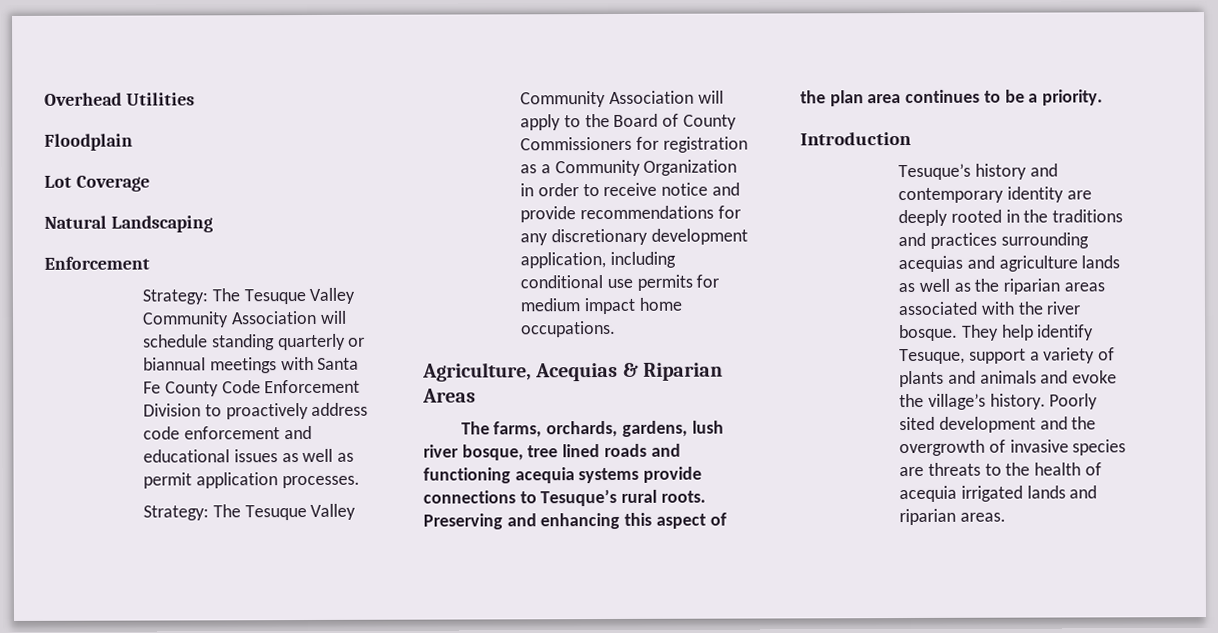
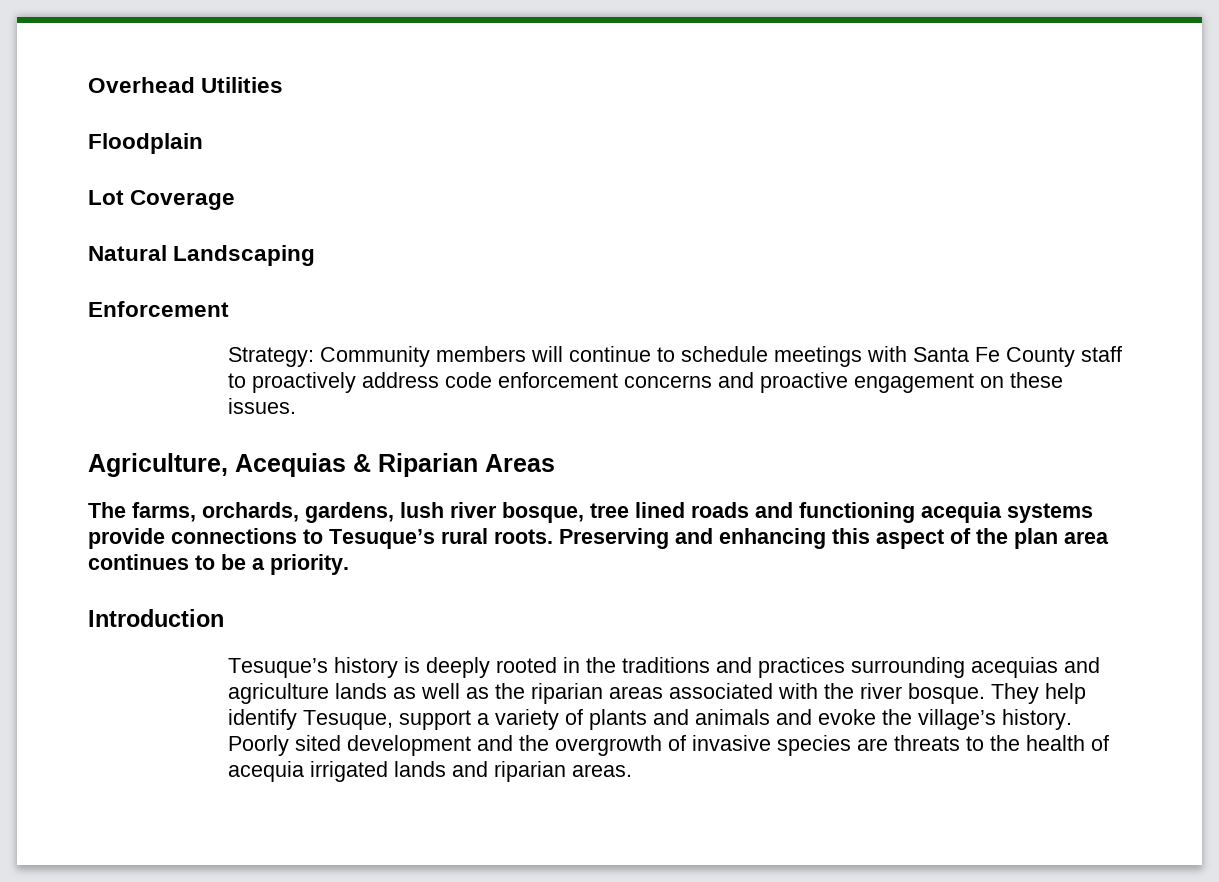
- Strategy: The Tesuque Valley Community Association will schedule standing quarterly or biannual meetings with Santa Fe County Code Enforcement Division to proactively address code enforcement and educational issues as well as permit application processes.
- Strategy: The Tesuque Valley Community Association will apply to the Board of County Commissioners for registration as a Community Organization in order to receive notice and provide recommendations for any discretionary development application, including conditional use permits for medium impact home occupations.
+ Strategy: Community members will continue to schedule meetings with Santa Fe County staff to proactively address code enforcement concerns and proactive engagement on these issues.
- Tesuque’s history and contemporary identity are deeply rooted in the traditions and practices surrounding acequias and agriculture lands as well as the riparian areas associated with the river bosque.
+ Tesuque’s history is deeply rooted in the traditions and practices surrounding acequias and agriculture lands as well as the riparian areas associated with the river bosque.

